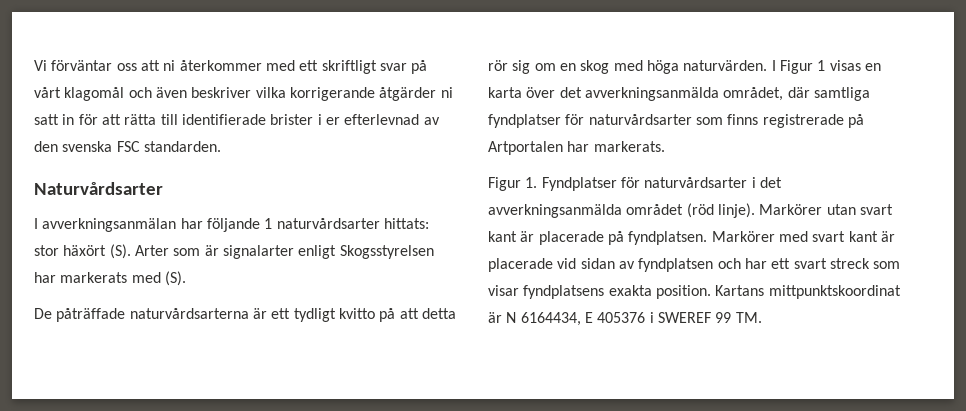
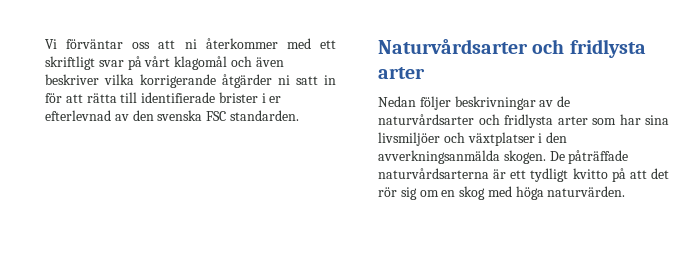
- Naturvårdsarter
- I avverkningsanmälan har följande 1 naturvårdsarter hittats: stor häxört (S). Arter som är signalarter enligt Skogsstyrelsen har markerats med (S).
- De påträffade naturvårdsarterna är ett tydligt kvitto på att detta rör sig om en skog med höga naturvärden. I Figur 1 visas en karta över det avverkningsanmälda området, där samtliga fyndplatser för naturvårdsarter som finns registrerade på Artportalen har markerats.
- Figur 1. Fyndplatser för naturvårdsarter i det avverkningsanmälda området (röd linje). Markörer utan svart kant är placerade på fyndplatsen. Markörer med svart kant är placerade vid sidan av fyndplatsen och har ett svart streck som visar fyndplatsens exakta position. Kartans mittpunktskoordinat är N 6164434, E 405376 i SWEREF 99 TM.
+ Naturvårdsarter och fridlysta arter
+ Nedan följer beskrivningar av de naturvårdsarter och fridlysta arter som har sina livsmiljöer och växtplatser i den avverkningsanmälda skogen. De påträffade naturvårdsarterna är ett tydligt kvitto på att det rör sig om en skog med höga naturvärden.

